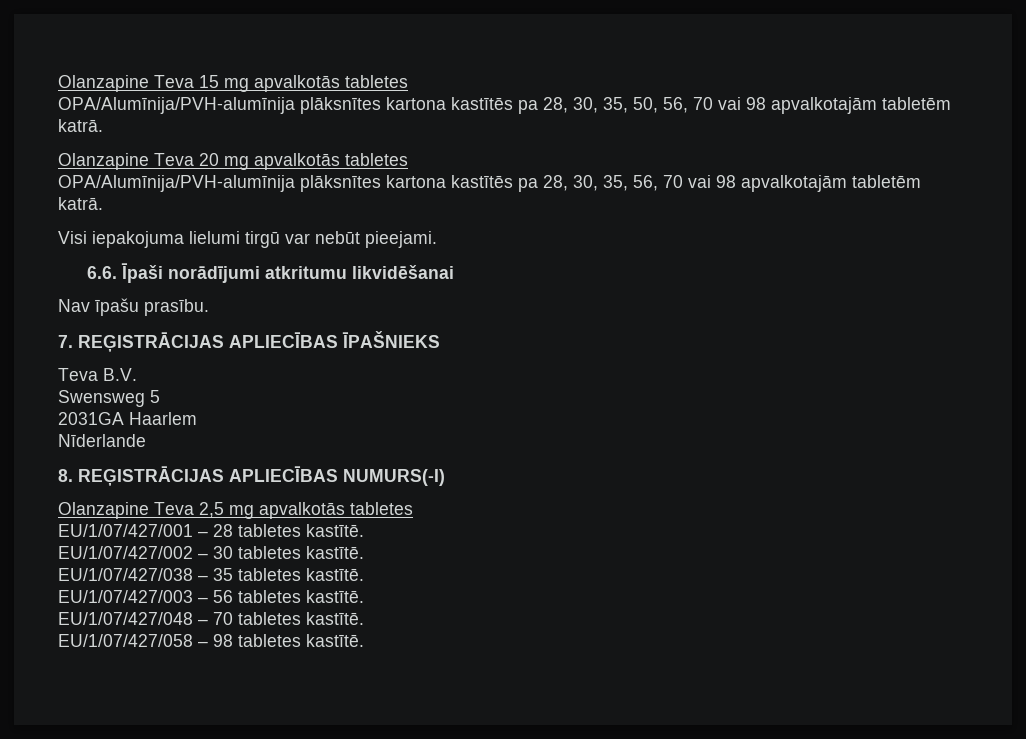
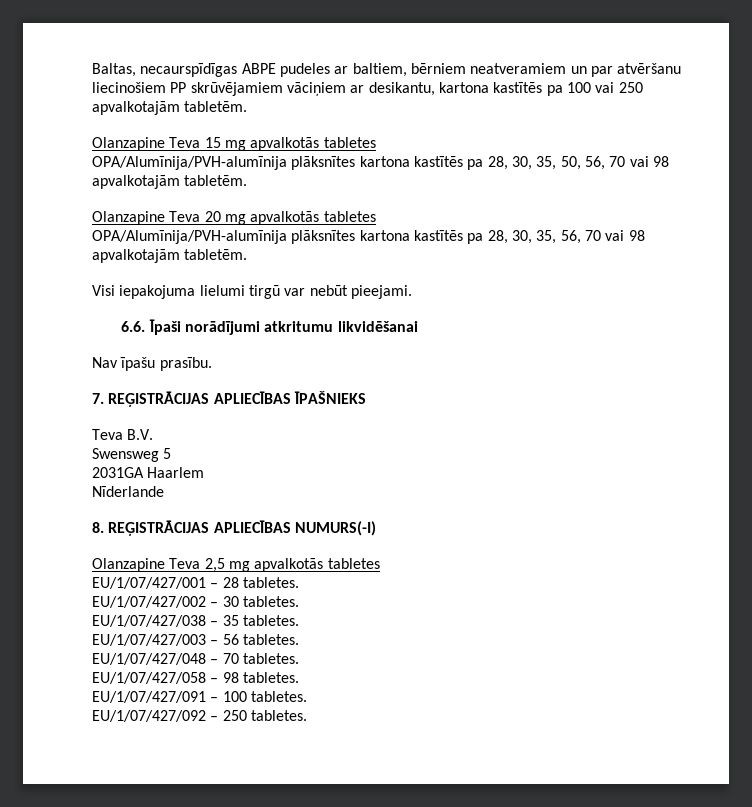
+ Baltas, necaurspīdīgas ABPE pudeles ar baltiem, bērniem neatveramiem un par atvēršanu liecinošiem PP skrūvējamiem vāciņiem ar desikantu, kartona kastītēs pa 100 vai 250 apvalkotajām tabletēm.
- OPA/Alumīnija/PVH-alumīnija plāksnītes kartona kastītēs pa 28, 30, 35, 50, 56, 70 vai 98 apvalkotajām tabletēm katrā.
+ OPA/Alumīnija/PVH-alumīnija plāksnītes kartona kastītēs pa 28, 30, 35, 50, 56, 70 vai 98 apvalkotajām tabletēm.
- OPA/Alumīnija/PVH-alumīnija plāksnītes kartona kastītēs pa 28, 30, 35, 56, 70 vai 98 apvalkotajām tabletēm katrā.
+ OPA/Alumīnija/PVH-alumīnija plāksnītes kartona kastītēs pa 28, 30, 35, 56, 70 vai 98 apvalkotajām tabletēm.
- EU/1/07/427/001 – 28 tabletes kastītē.
+ EU/1/07/427/001 – 28 tabletes.
- EU/1/07/427/002 – 30 tabletes kastītē.
+ EU/1/07/427/002 – 30 tabletes.
- EU/1/07/427/038 – 35 tabletes kastītē.
+ EU/1/07/427/038 – 35 tabletes.
- EU/1/07/427/003 – 56 tabletes kastītē.
+ EU/1/07/427/003 – 56 tabletes.
- EU/1/07/427/048 – 70 tabletes kastītē.
+ EU/1/07/427/048 – 70 tabletes.
- EU/1/07/427/058 – 98 tabletes kastītē.
+ EU/1/07/427/058 – 98 tabletes.
+ EU/1/07/427/091 – 100 tabletes.
+ EU/1/07/427/092 – 250 tabletes.

